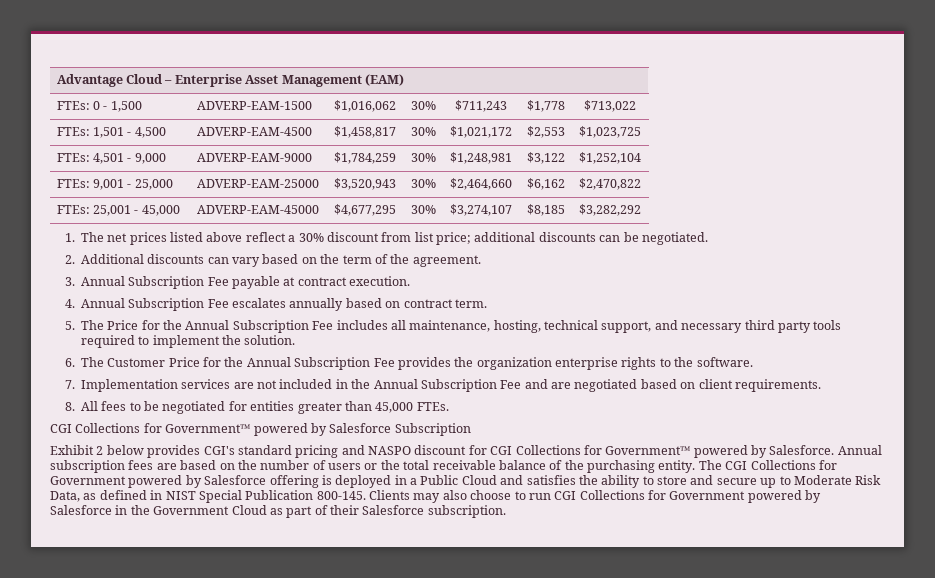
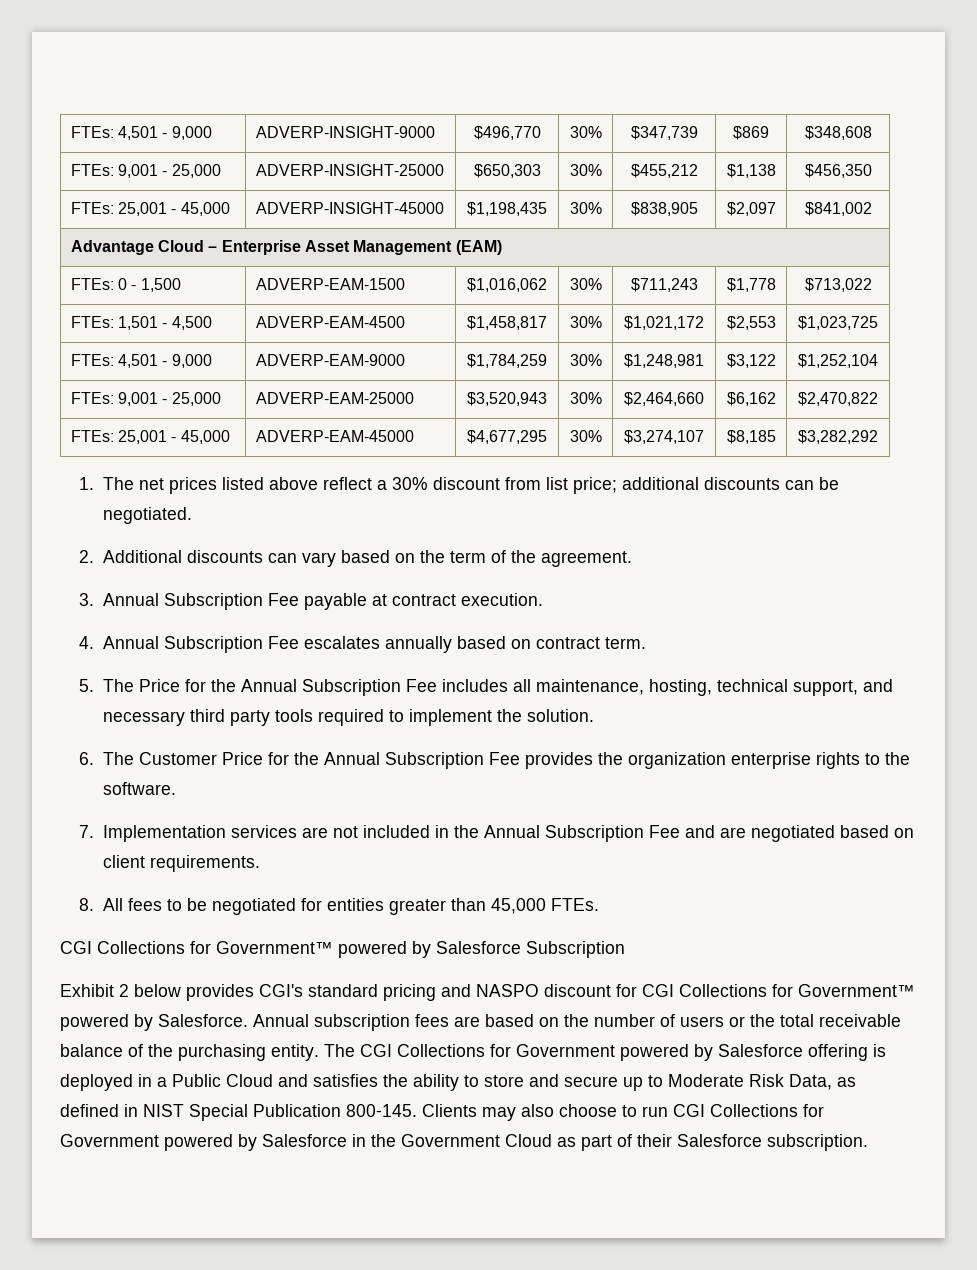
+ FTEs: 4,501 - 9,000 | ADVERP-INSIGHT-9000 | $496,770 | 30% | $347,739 | $869 | $348,608
+ FTEs: 9,001 - 25,000 | ADVERP-INSIGHT-25000 | $650,303 | 30% | $455,212 | $1,138 | $456,350
+ FTEs: 25,001 - 45,000 | ADVERP-INSIGHT-45000 | $1,198,435 | 30% | $838,905 | $2,097 | $841,002

